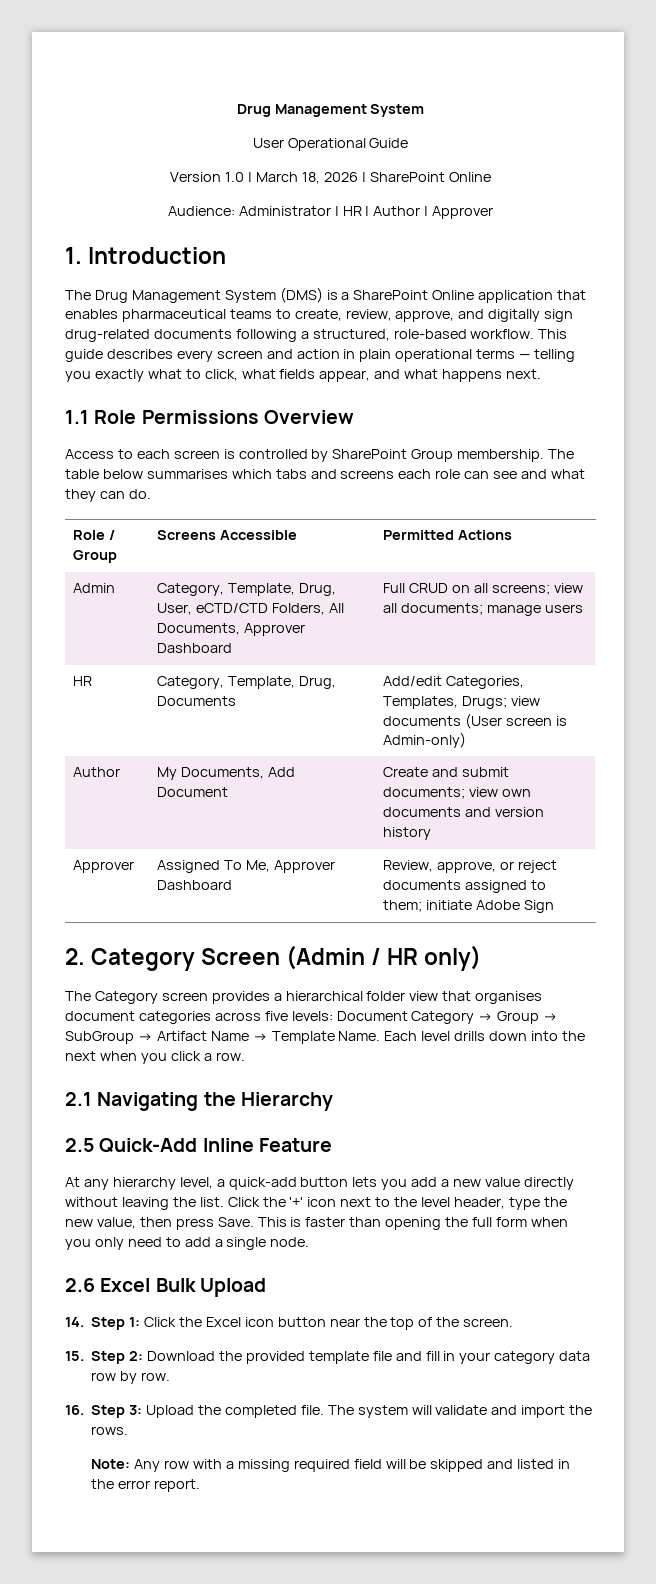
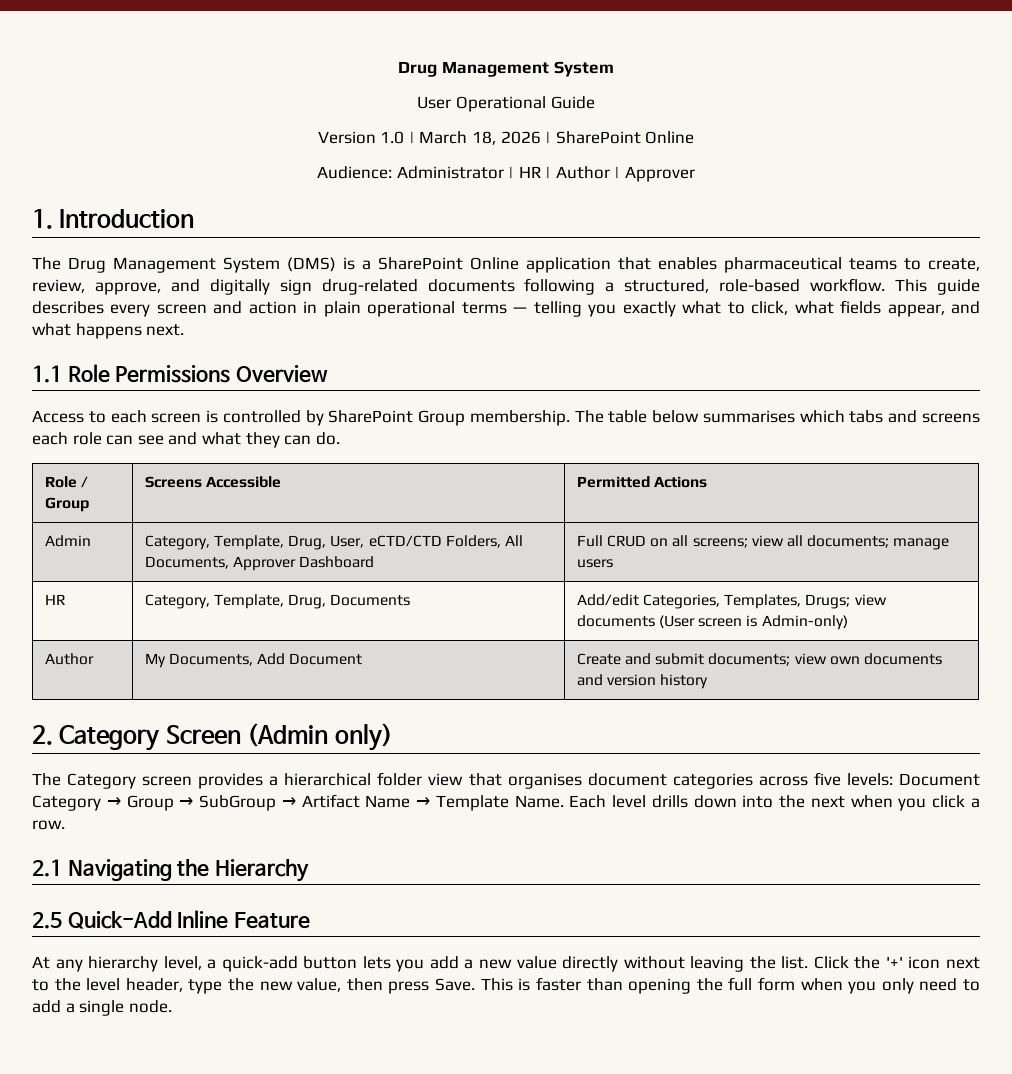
- Approver | Assigned To Me, Approver Dashboard | Review, approve, or reject documents assigned to them; initiate Adobe Sign
- 2. Category Screen (Admin / HR only)
+ 2. Category Screen (Admin only)
- 2.6 Excel Bulk Upload
- 14. Step 1: Click the Excel icon button near the top of the screen.
- 15. Step 2: Download the provided template file and fill in your category data row by row.
- 16. Step 3: Upload the completed file. The system will validate and import the rows.
- Note: Any row with a missing required field will be skipped and listed in the error report.

